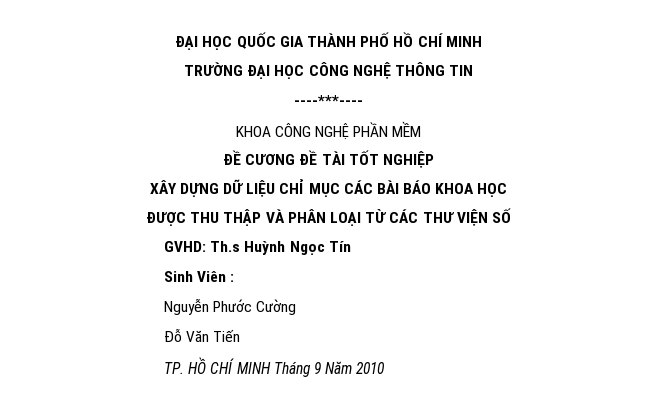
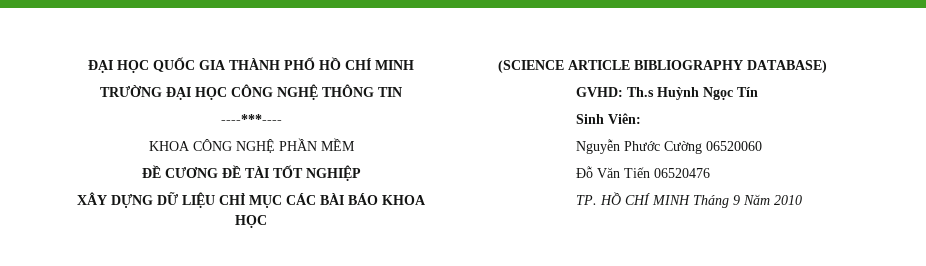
- ĐƯỢC THU THẬP VÀ PHÂN LOẠI TỪ CÁC THƯ VIỆN SỐ
+ (SCIENCE ARTICLE BIBLIOGRAPHY DATABASE)
- Sinh Viên :
+ Sinh Viên:
- Nguyễn Phước Cường
+ Nguyễn Phước Cường 06520060
- Đỗ Văn Tiến
+ Đỗ Văn Tiến 06520476

